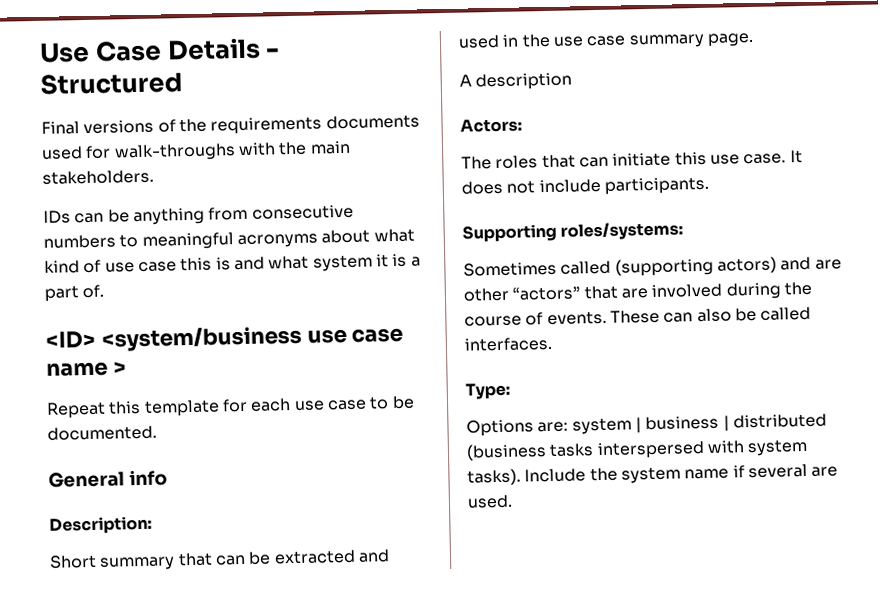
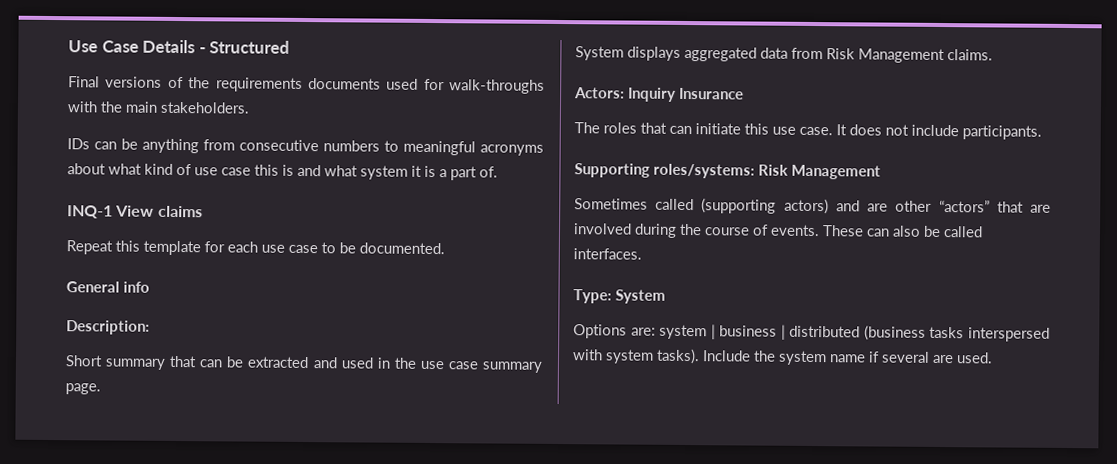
- <ID> <system/business use case name >
+ INQ-1 View claims
- A description
+ System displays aggregated data from Risk Management claims.
- Actors:
+ Actors: Inquiry Insurance
- Supporting roles/systems:
+ Supporting roles/systems: Risk Management
- Type:
+ Type: System

